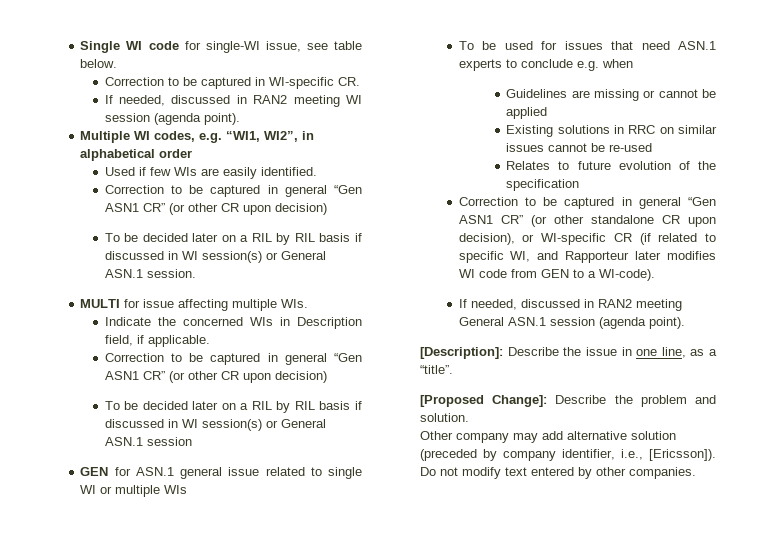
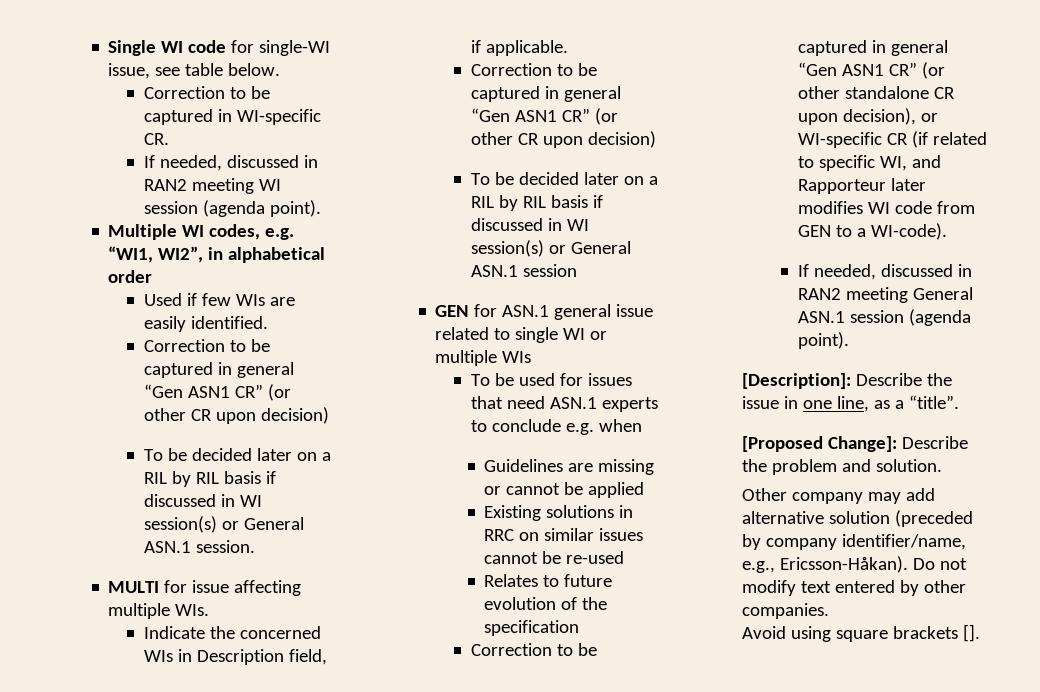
- Other company may add alternative solution (preceded by company identifier, i.e., [Ericsson]).
+ Other company may add alternative solution (preceded by company identifier/name, e.g., Ericsson-Håkan).
+ Avoid using square brackets [].

